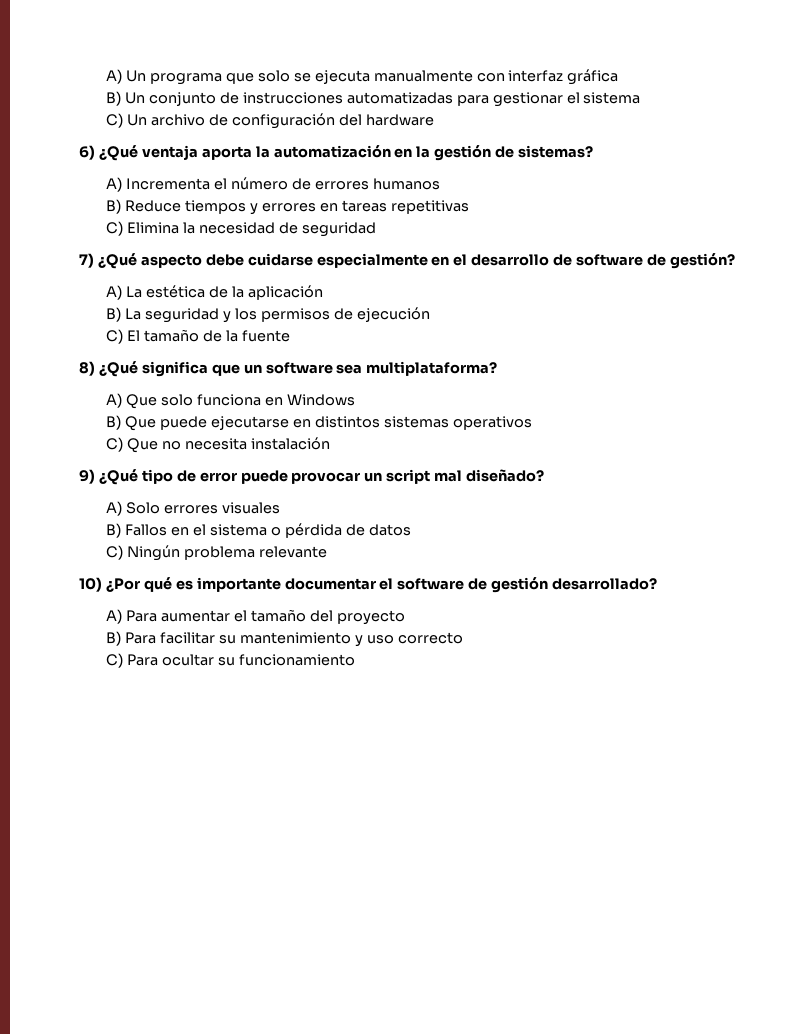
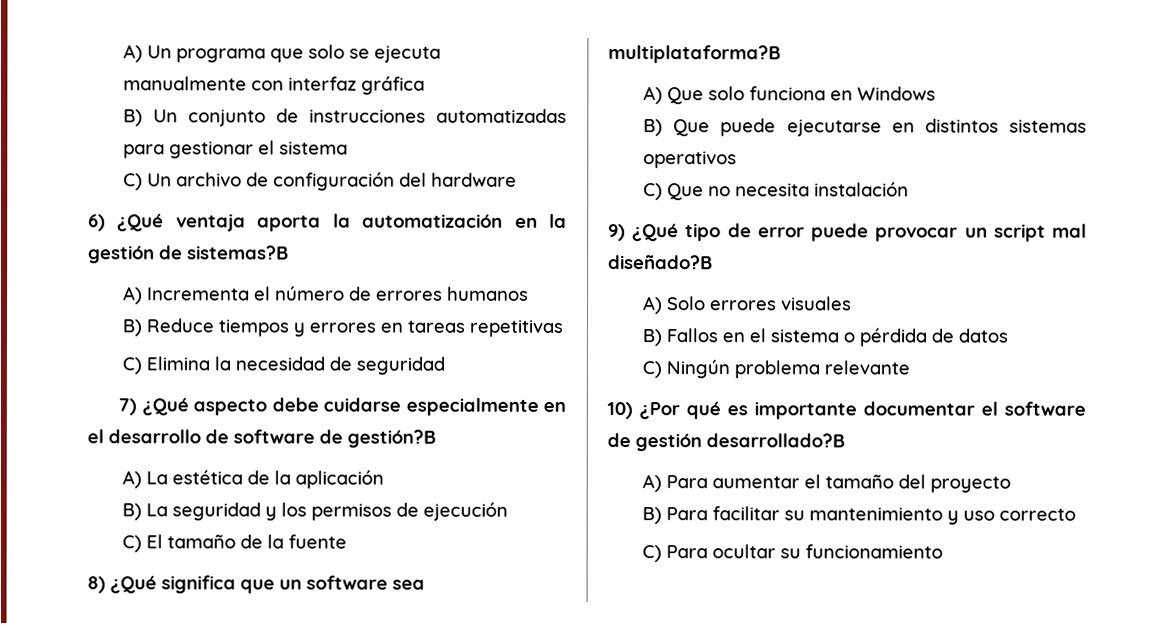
- 6) ¿Qué ventaja aporta la automatización en la gestión de sistemas?
+ 6) ¿Qué ventaja aporta la automatización en la gestión de sistemas?B
- 7) ¿Qué aspecto debe cuidarse especialmente en el desarrollo de software de gestión?
+ 7) ¿Qué aspecto debe cuidarse especialmente en el desarrollo de software de gestión?B
- 8) ¿Qué significa que un software sea multiplataforma?
+ 8) ¿Qué significa que un software sea multiplataforma?B
- 9) ¿Qué tipo de error puede provocar un script mal diseñado?
+ 9) ¿Qué tipo de error puede provocar un script mal diseñado?B
- 10) ¿Por qué es importante documentar el software de gestión desarrollado?
+ 10) ¿Por qué es importante documentar el software de gestión desarrollado?B

